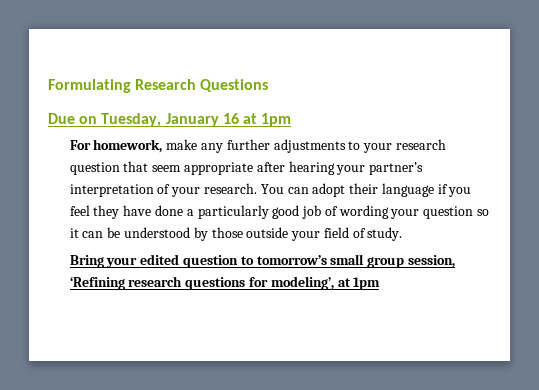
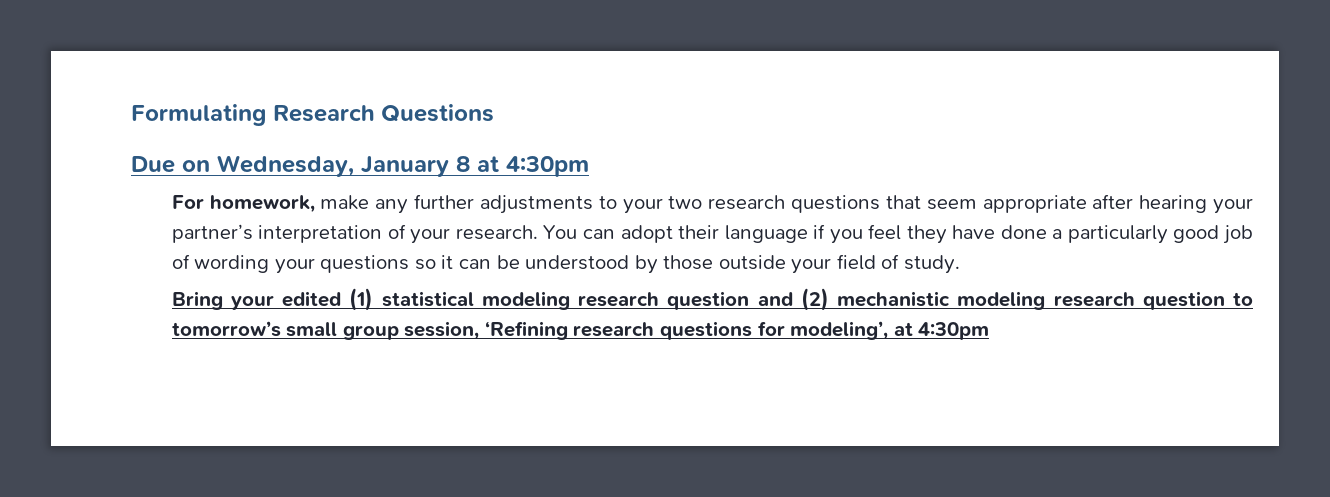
- Due on Tuesday, January 16 at 1pm
+ Due on Wednesday, January 8 at 4:30pm
- For homework, make any further adjustments to your research question that seem appropriate after hearing your partner’s interpretation of your research.
+ For homework, make any further adjustments to your two research questions that seem appropriate after hearing your partner’s interpretation of your research.
- You can adopt their language if you feel they have done a particularly good job of wording your question so it can be understood by those outside your field of study.
+ You can adopt their language if you feel they have done a particularly good job of wording your questions so it can be understood by those outside your field of study.
- Bring your edited question to tomorrow’s small group session, ‘Refining research questions for modeling’, at 1pm
+ Bring your edited (1) statistical modeling research question and (2) mechanistic modeling research question to tomorrow’s small group session, ‘Refining research questions for modeling’, at 4:30pm

